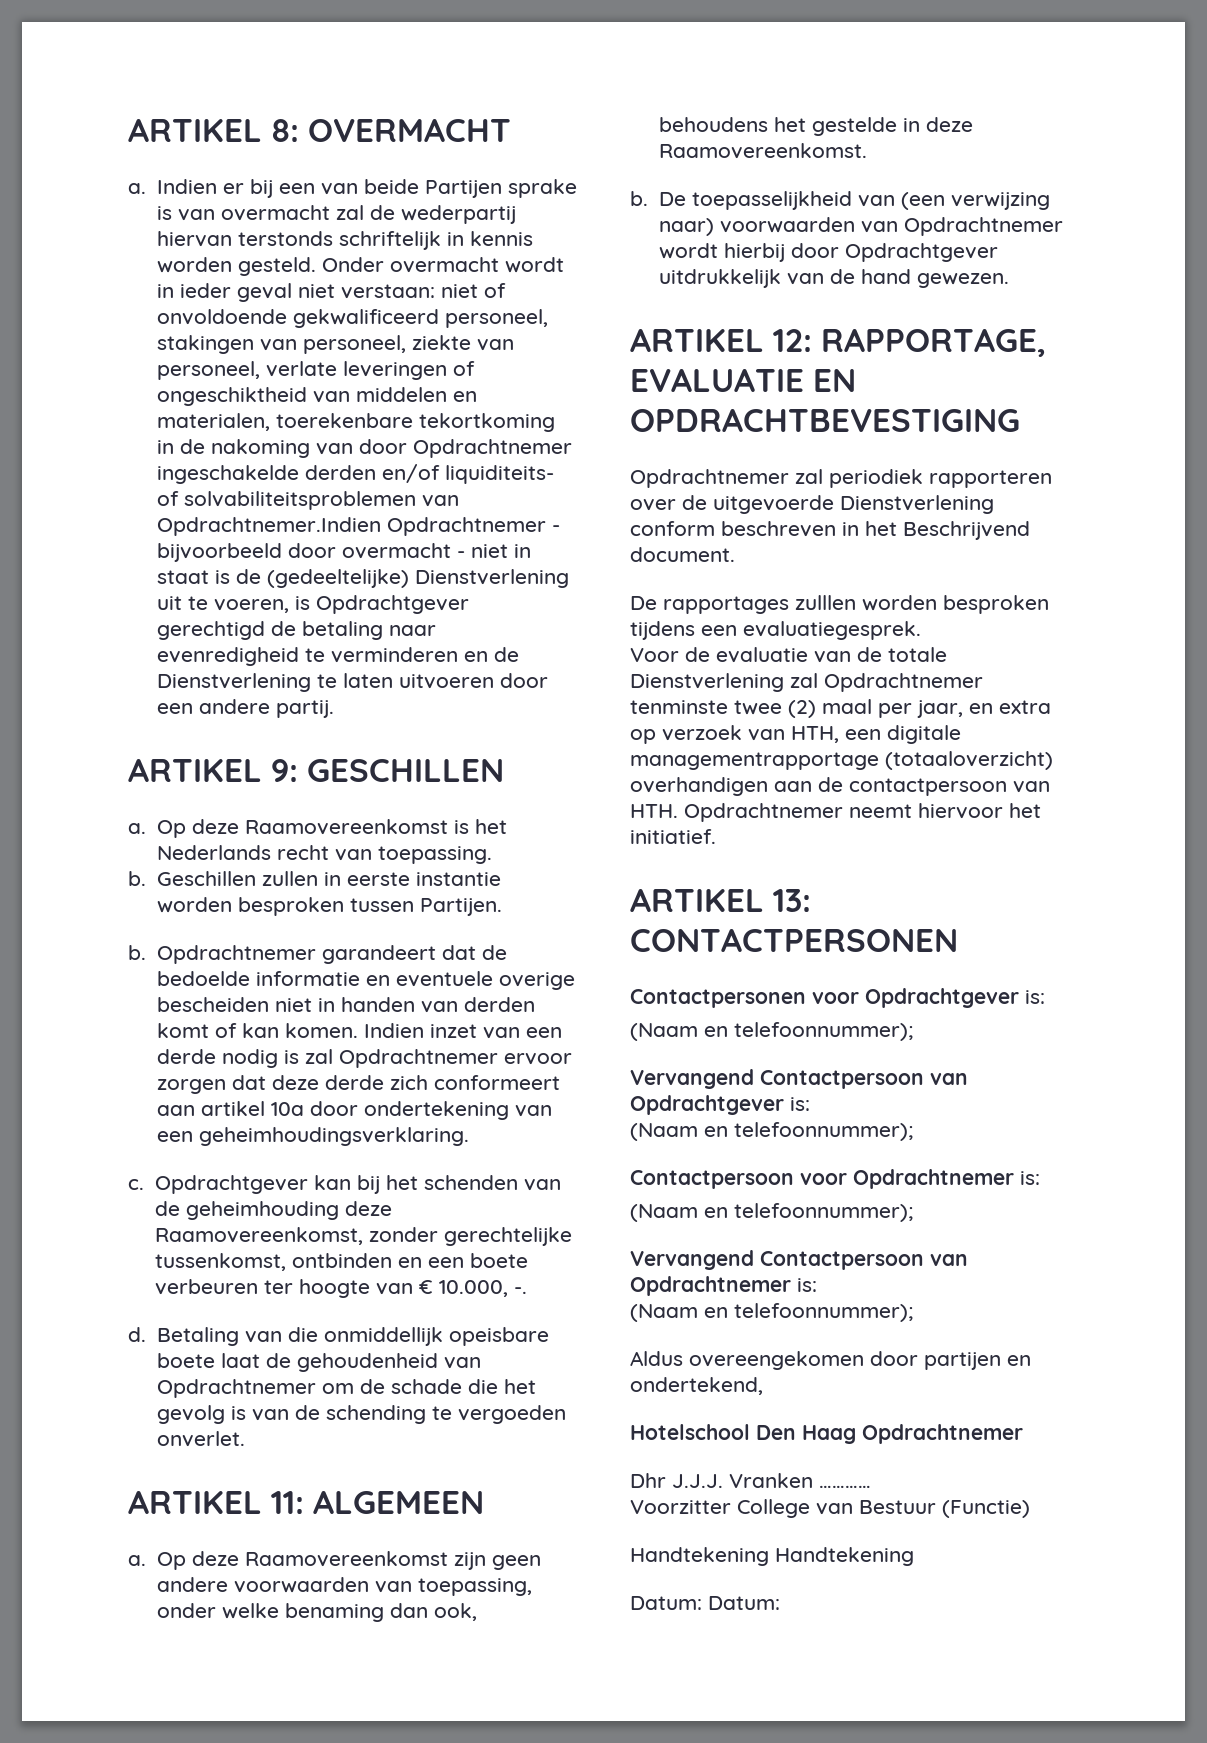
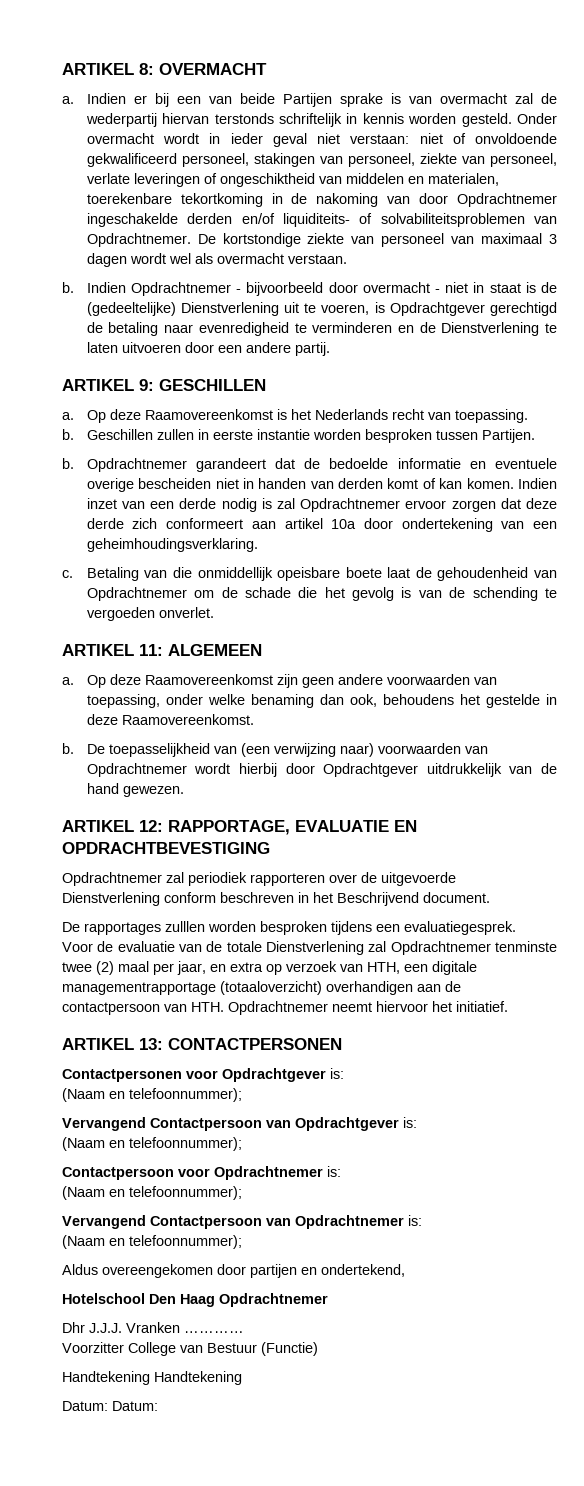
- niet of onvoldoende gekwalificeerd personeel, stakingen van personeel, ziekte van personeel, verlate leveringen of ongeschiktheid van middelen en materialen, toerekenbare tekortkoming in de nakoming van door Opdrachtnemer ingeschakelde derden en/of liquiditeits- of solvabiliteitsproblemen van Opdrachtnemer.Indien Opdrachtnemer - bijvoorbeeld door overmacht - niet in staat is de (gedeeltelijke) Dienstverlening uit te voeren, is Opdrachtgever gerechtigd de betaling naar evenredigheid te verminderen en de Dienstverlening te laten uitvoeren door een andere partij.
+ niet of onvoldoende gekwalificeerd personeel, stakingen van personeel, ziekte van personeel, verlate leveringen of ongeschiktheid van middelen en materialen, toerekenbare tekortkoming in de nakoming van door Opdrachtnemer ingeschakelde derden en/of liquiditeits- of solvabiliteitsproblemen van Opdrachtnemer. De kortstondige ziekte van personeel van maximaal 3 dagen wordt wel als overmacht verstaan.
+ b. Indien Opdrachtnemer - bijvoorbeeld door overmacht - niet in staat is de (gedeeltelijke) Dienstverlening uit te voeren, is Opdrachtgever gerechtigd de betaling naar evenredigheid te verminderen en de Dienstverlening te laten uitvoeren door een andere partij.
- Opdrachtgever kan bij het schenden van de geheimhouding deze Raamovereenkomst, zonder gerechtelijke tussenkomst, ontbinden en een boete verbeuren ter hoogte van € 10.000, -.
- d.

